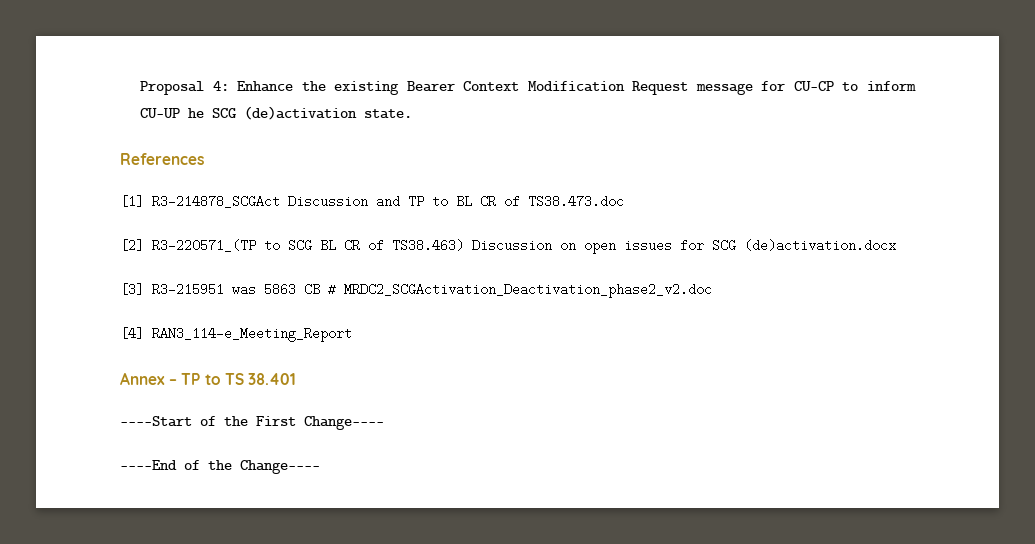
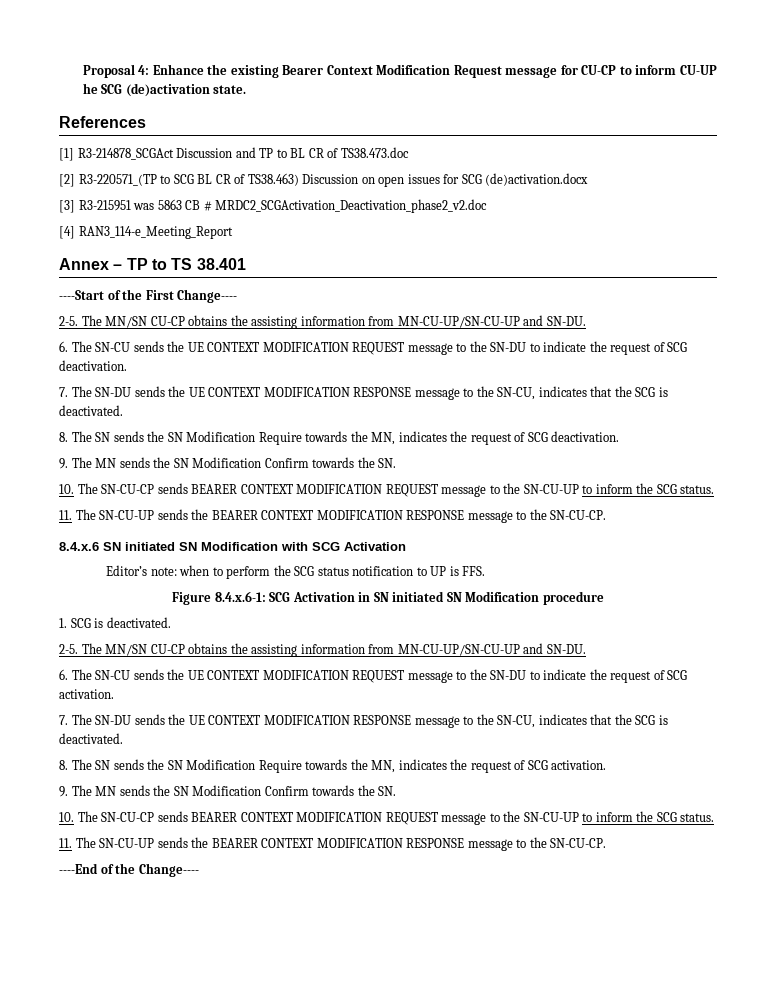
  ----Start of the First Change----
+ 2-5. The MN/SN CU-CP obtains the assisting information from MN-CU-UP/SN-CU-UP and SN-DU.
+ 6. The SN-CU sends the UE CONTEXT MODIFICATION REQUEST message to the SN-DU to indicate the request of SCG deactivation.
+ 7. The SN-DU sends the UE CONTEXT MODIFICATION RESPONSE message to the SN-CU, indicates that the SCG is deactivated.
+ 8. The SN sends the SN Modification Require towards the MN, indicates the request of SCG deactivation.
+ 9. The MN sends the SN Modification Confirm towards the SN.
+ 10. The SN-CU-CP sends BEARER CONTEXT MODIFICATION REQUEST message to the SN-CU-UP to inform the SCG status.
+ 11. The SN-CU-UP sends the BEARER CONTEXT MODIFICATION RESPONSE message to the SN-CU-CP.
+ 8.4.x.6 SN initiated SN Modification with SCG Activation
+ Editor’s note: when to perform the SCG status notification to UP is FFS.
+ Figure 8.4.x.6-1: SCG Activation in SN initiated SN Modification procedure
+ 1. SCG is deactivated.
+ 2-5. The MN/SN CU-CP obtains the assisting information from MN-CU-UP/SN-CU-UP and SN-DU.
+ 6. The SN-CU sends the UE CONTEXT MODIFICATION REQUEST message to the SN-DU to indicate the request of SCG activation.
+ 7. The SN-DU sends the UE CONTEXT MODIFICATION RESPONSE message to the SN-CU, indicates that the SCG is deactivated.
+ 8. The SN sends the SN Modification Require towards the MN, indicates the request of SCG activation.
+ 9. The MN sends the SN Modification Confirm towards the SN.
+ 10. The SN-CU-CP sends BEARER CONTEXT MODIFICATION REQUEST message to the SN-CU-UP to inform the SCG status.
+ 11. The SN-CU-UP sends the BEARER CONTEXT MODIFICATION RESPONSE message to the SN-CU-CP.

